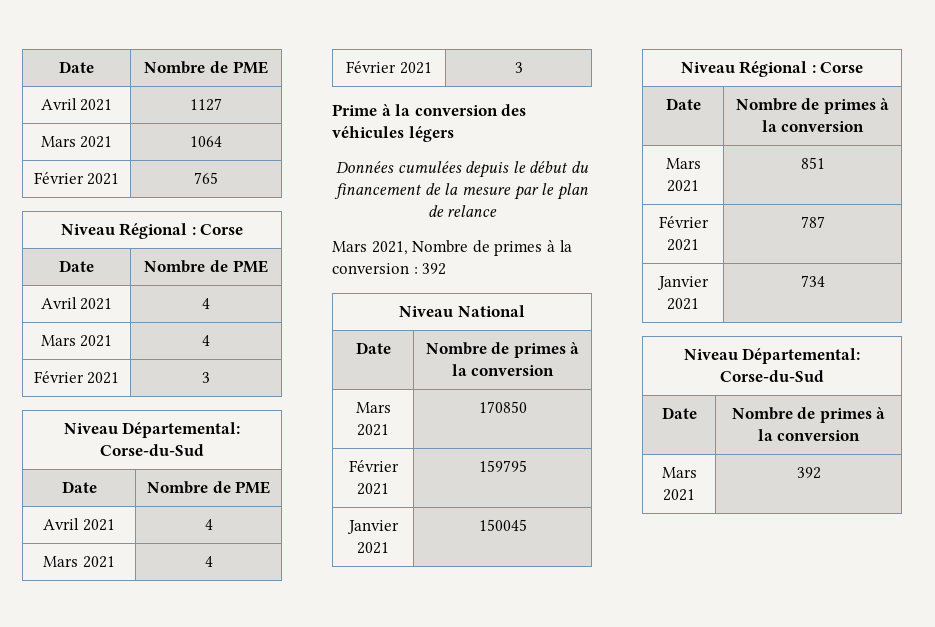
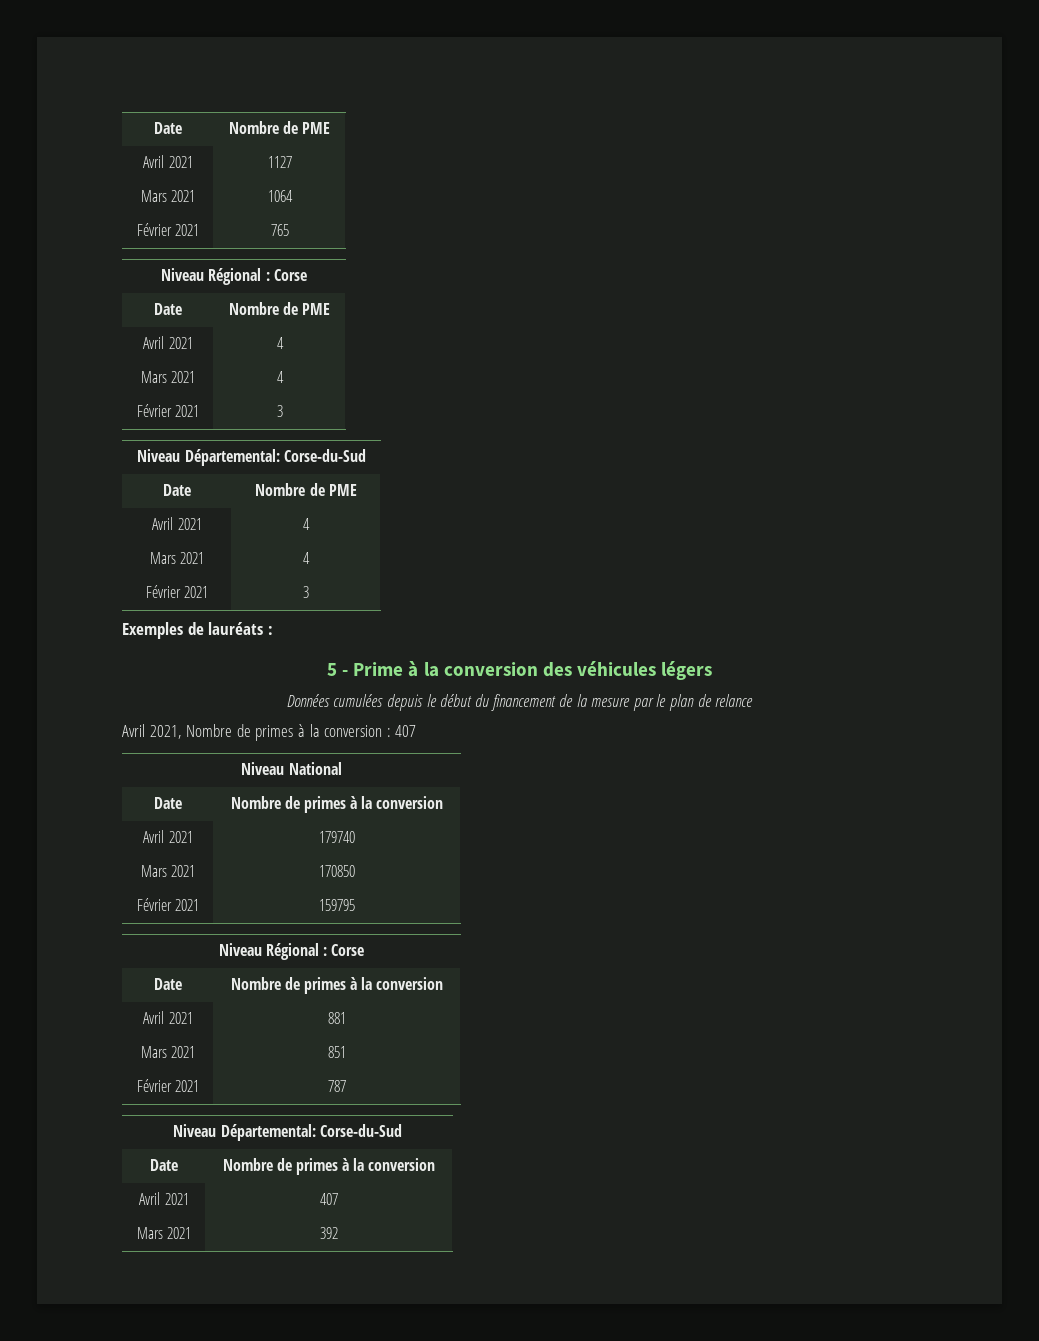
- Prime à la conversion des véhicules légers
+ Exemples de lauréats :
+ 5 - Prime à la conversion des véhicules légers
- Mars 2021, Nombre de primes à la conversion : 392
+ Avril 2021, Nombre de primes à la conversion : 407
+ Avril 2021 | 179740
- Janvier 2021 | 150045
+ Avril 2021 | 881
- Janvier 2021 | 734
+ Avril 2021 | 407

